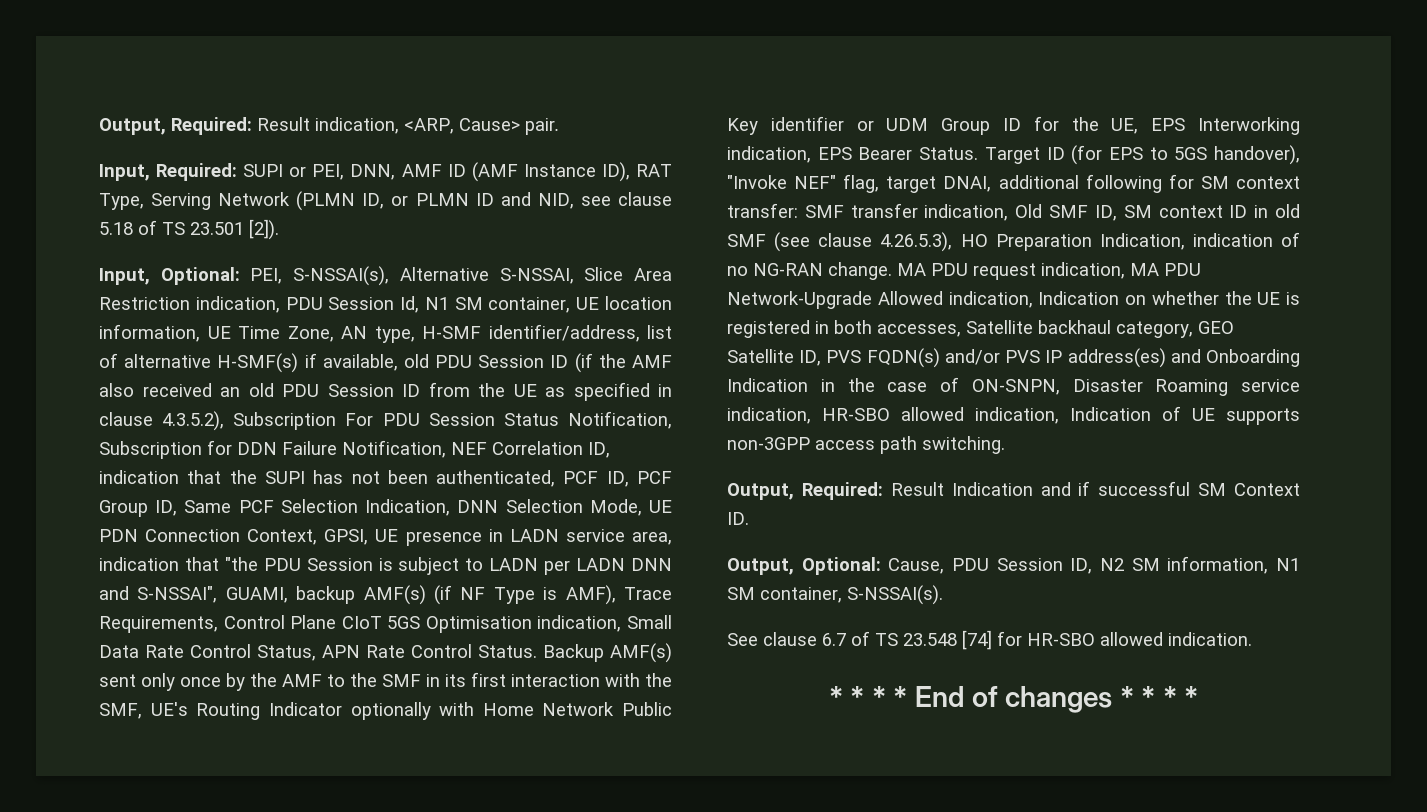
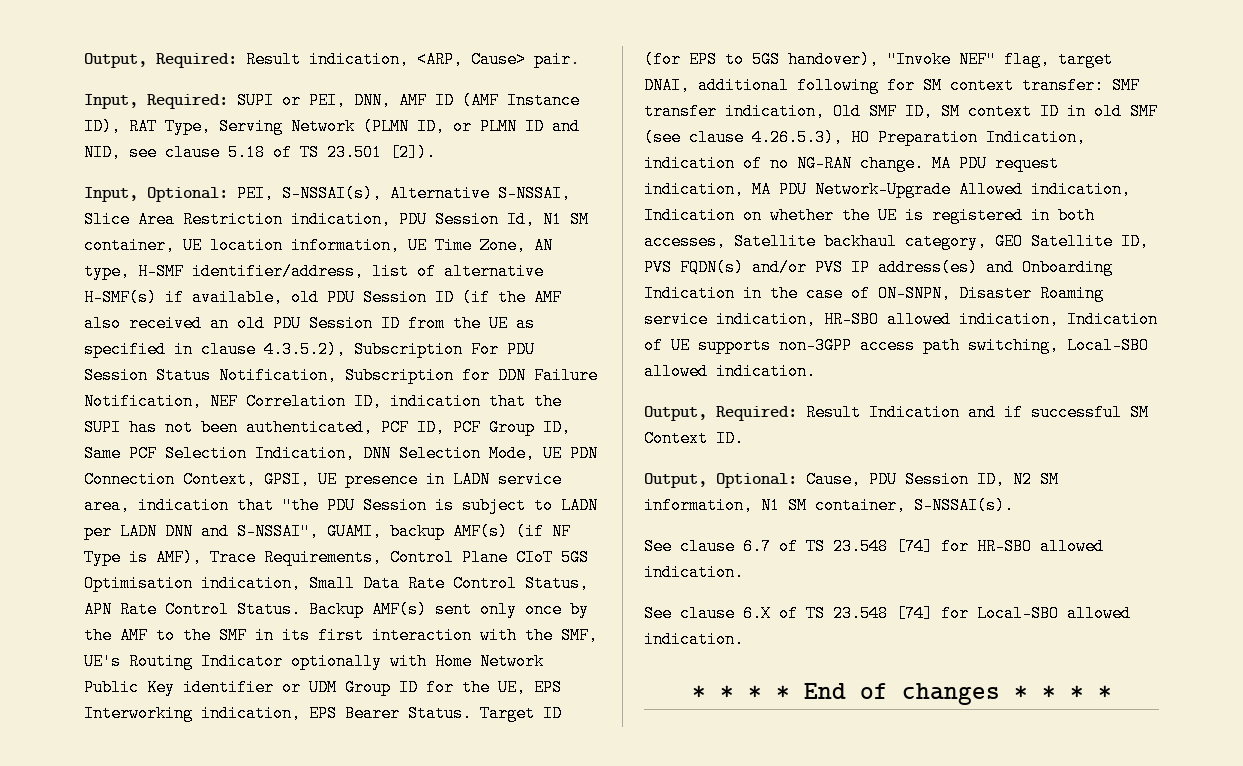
- MA PDU request indication, MA PDU Network-Upgrade Allowed indication, Indication on whether the UE is registered in both accesses, Satellite backhaul category, GEO Satellite ID, PVS FQDN(s) and/or PVS IP address(es) and Onboarding Indication in the case of ON-SNPN, Disaster Roaming service indication, HR-SBO allowed indication, Indication of UE supports non-3GPP access path switching.
+ MA PDU request indication, MA PDU Network-Upgrade Allowed indication, Indication on whether the UE is registered in both accesses, Satellite backhaul category, GEO Satellite ID, PVS FQDN(s) and/or PVS IP address(es) and Onboarding Indication in the case of ON-SNPN, Disaster Roaming service indication, HR-SBO allowed indication, Indication of UE supports non-3GPP access path switching, Local-SBO allowed indication.
+ See clause 6.X of TS 23.548 [74] for Local-SBO allowed indication.

